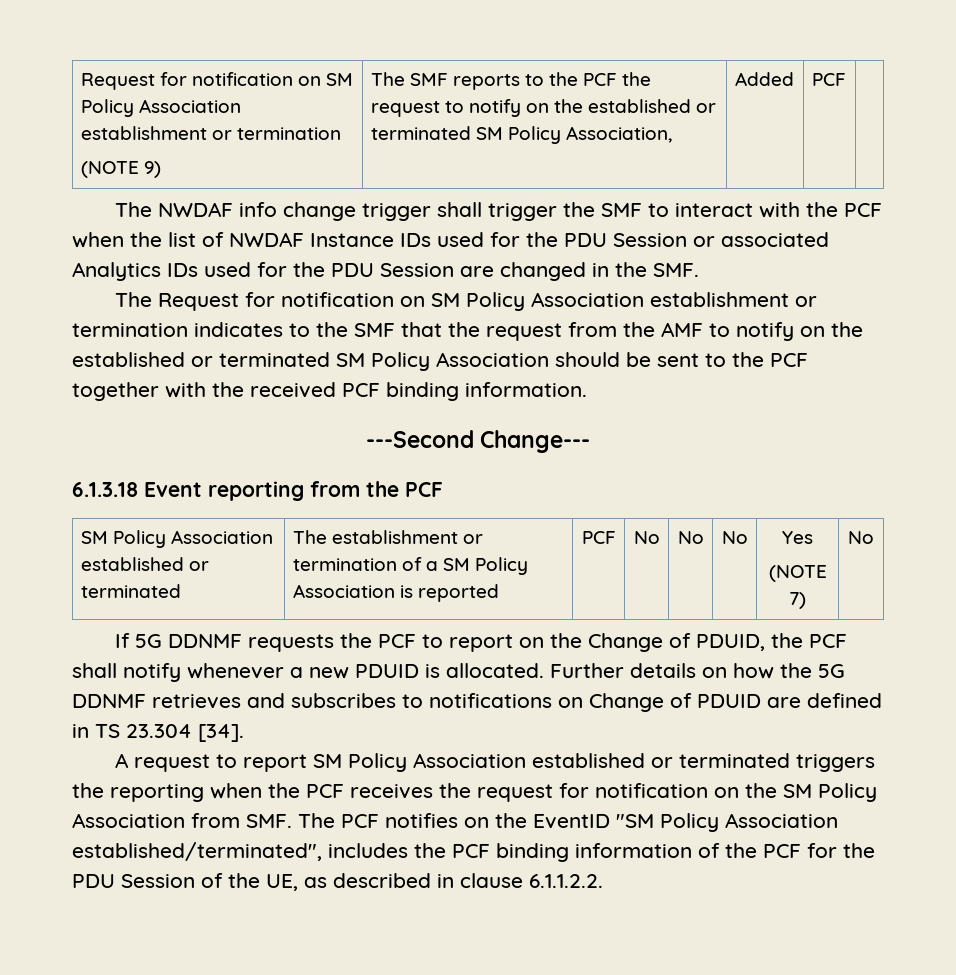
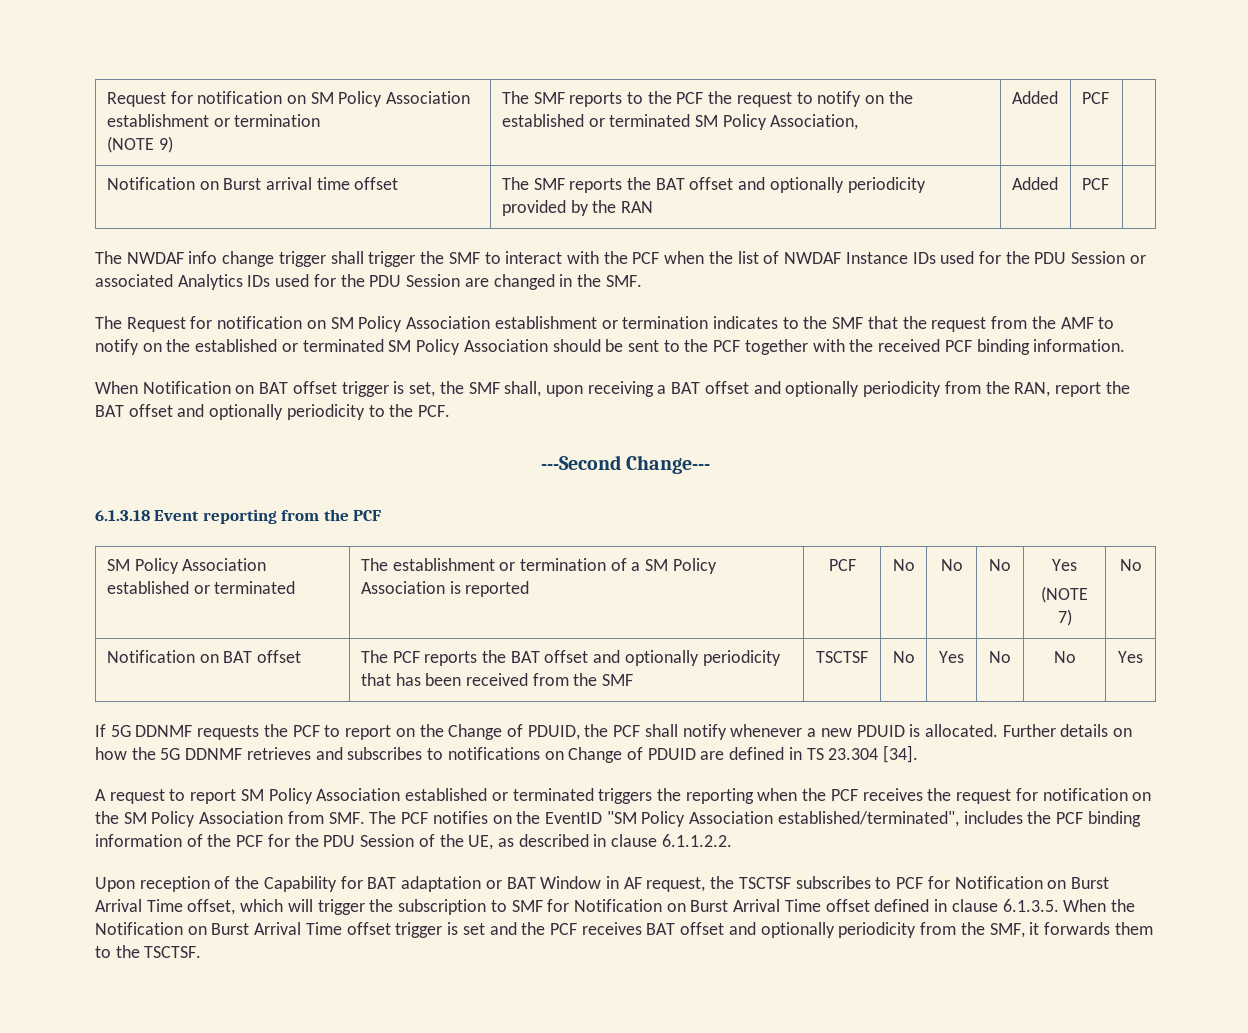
+ Notification on Burst arrival time offset | The SMF reports the BAT offset and optionally periodicity provided by the RAN | Added | PCF |
+ When Notification on BAT offset trigger is set, the SMF shall, upon receiving a BAT offset and optionally periodicity from the RAN, report the BAT offset and optionally periodicity to the PCF.
+ Notification on BAT offset | The PCF reports the BAT offset and optionally periodicity that has been received from the SMF | TSCTSF | No | Yes | No | No | Yes
+ Upon reception of the Capability for BAT adaptation or BAT Window in AF request, the TSCTSF subscribes to PCF for Notification on Burst Arrival Time offset, which will trigger the subscription to SMF for Notification on Burst Arrival Time offset defined in clause 6.1.3.5. When the Notification on Burst Arrival Time offset trigger is set and the PCF receives BAT offset and optionally periodicity from the SMF, it forwards them to the TSCTSF.

